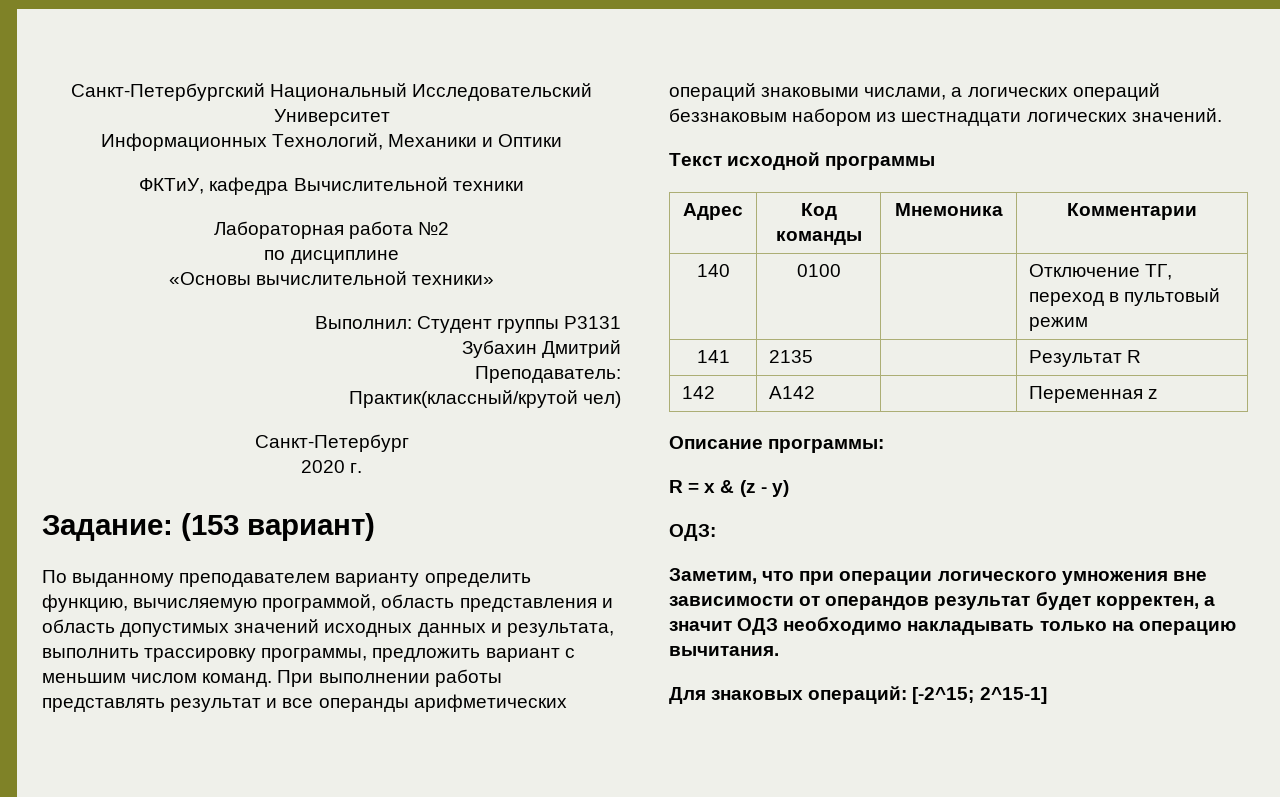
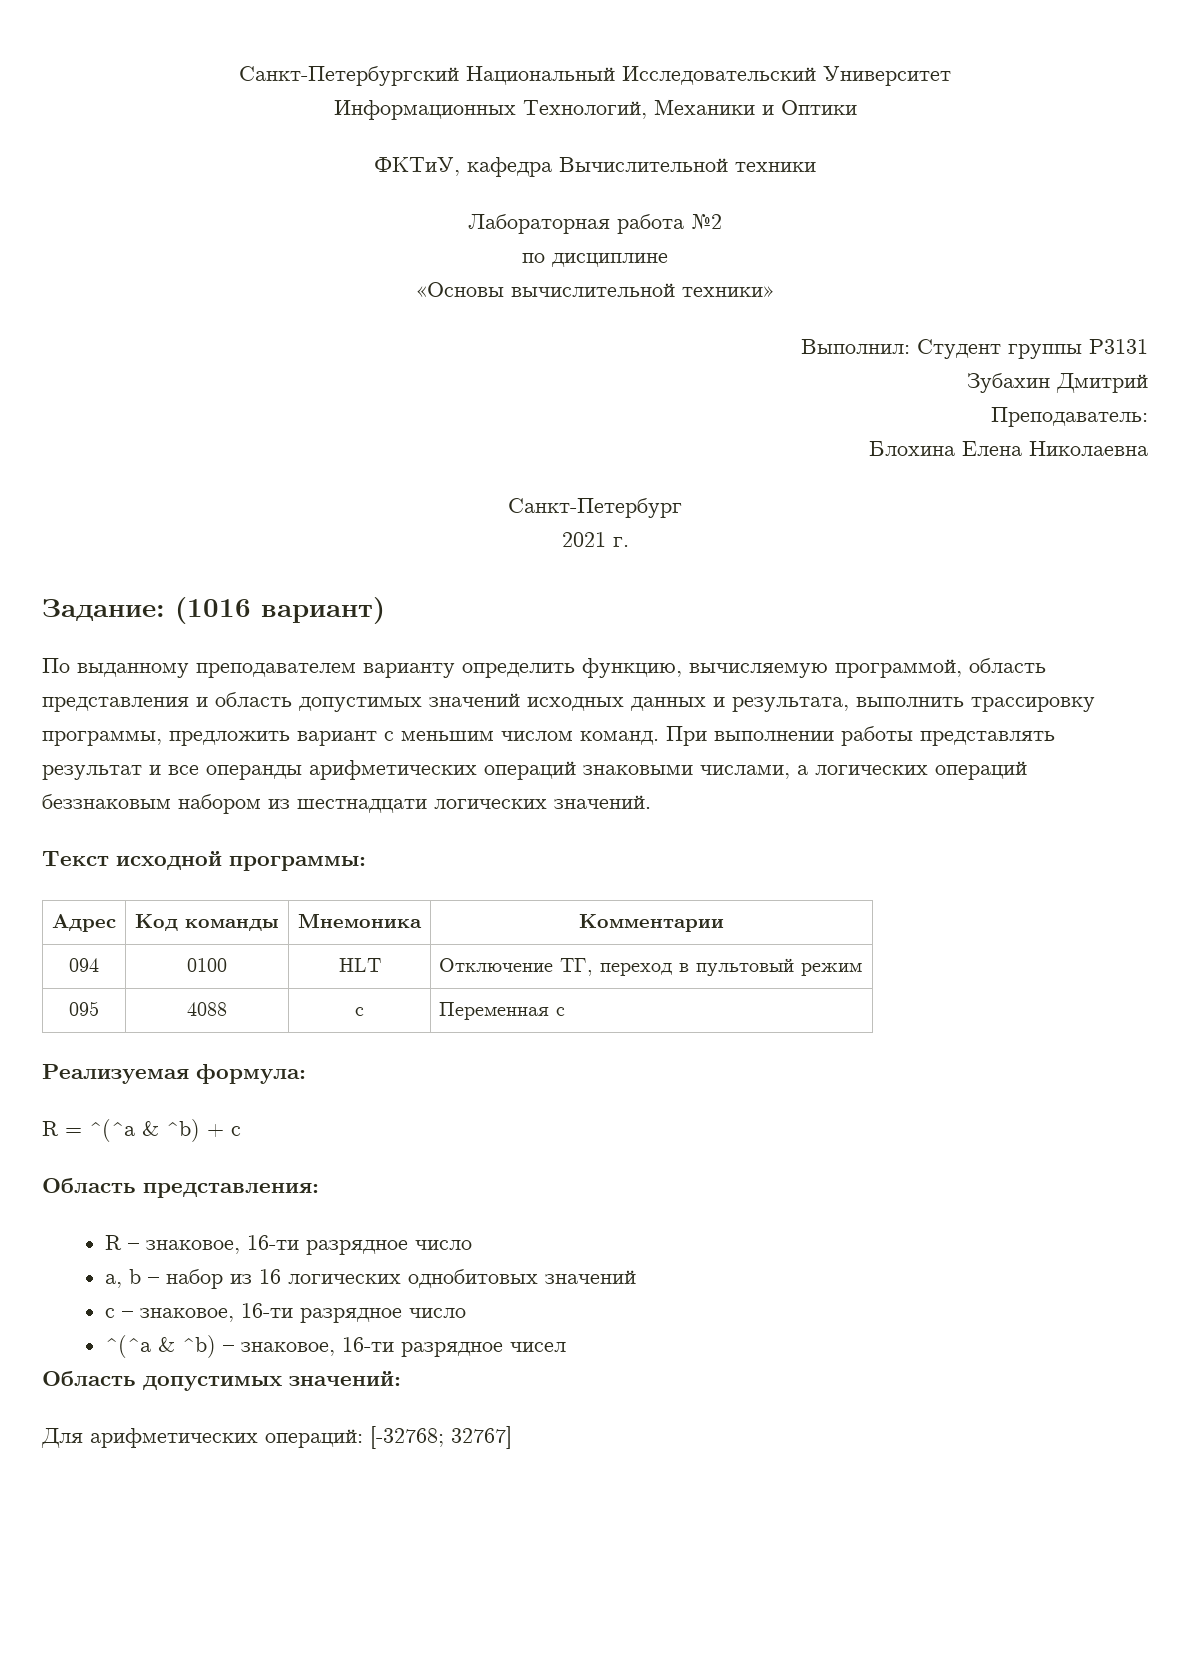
- Практик(классный/крутой чел)
+ Блохина Елена Николаевна
- 2020 г.
+ 2021 г.
- Задание: (153 вариант)
+ Задание: (1016 вариант)
- Текст исходной программы
+ Текст исходной программы:
- 140 | 0100 | | Отключение ТГ, переход в пультовый режим
+ 094 | 0100 | HLT | Отключение ТГ, переход в пультовый режим
- 141 | 2135 | | Результат R
- 142 | A142 | | Переменная z
- Описание программы:
- R = x & (z - y)
- ОДЗ:
- Заметим, что при операции логического умножения вне зависимости от операндов результат будет корректен, а значит ОДЗ необходимо накладывать только на операцию вычитания.
- Для знаковых операций: [-2^15; 2^15-1]
+ 095 | 4088 | с | Переменная c
+ Реализуемая формула:
+ R = ^(^a & ^b) + c
+ Область представления:
+ R – знаковое, 16-ти разрядное число
+ a, b – набор из 16 логических однобитовых значений
+ c – знаковое, 16-ти разрядное число
+ ^(^a & ^b) – знаковое, 16-ти разрядное чисел
+ Область допустимых значений:
+ Для арифметических операций: [-32768; 32767]

